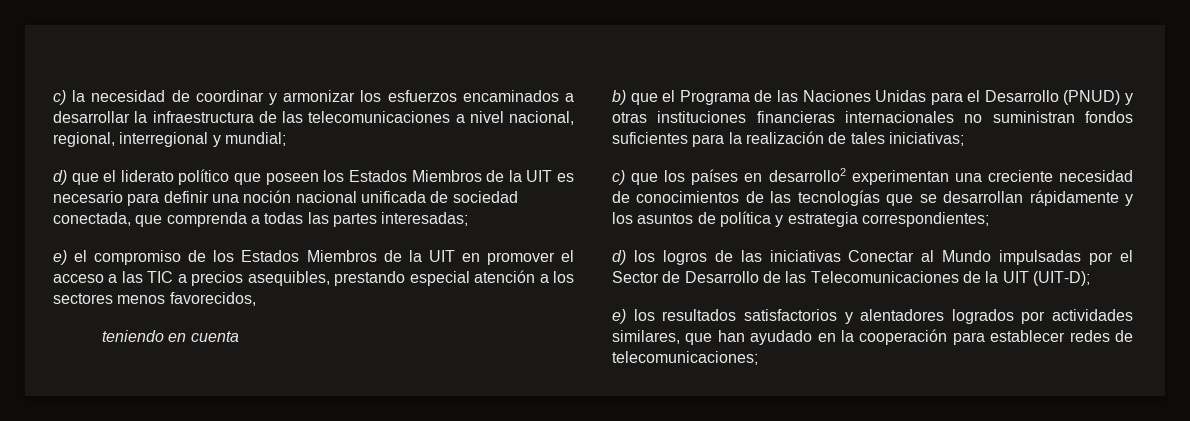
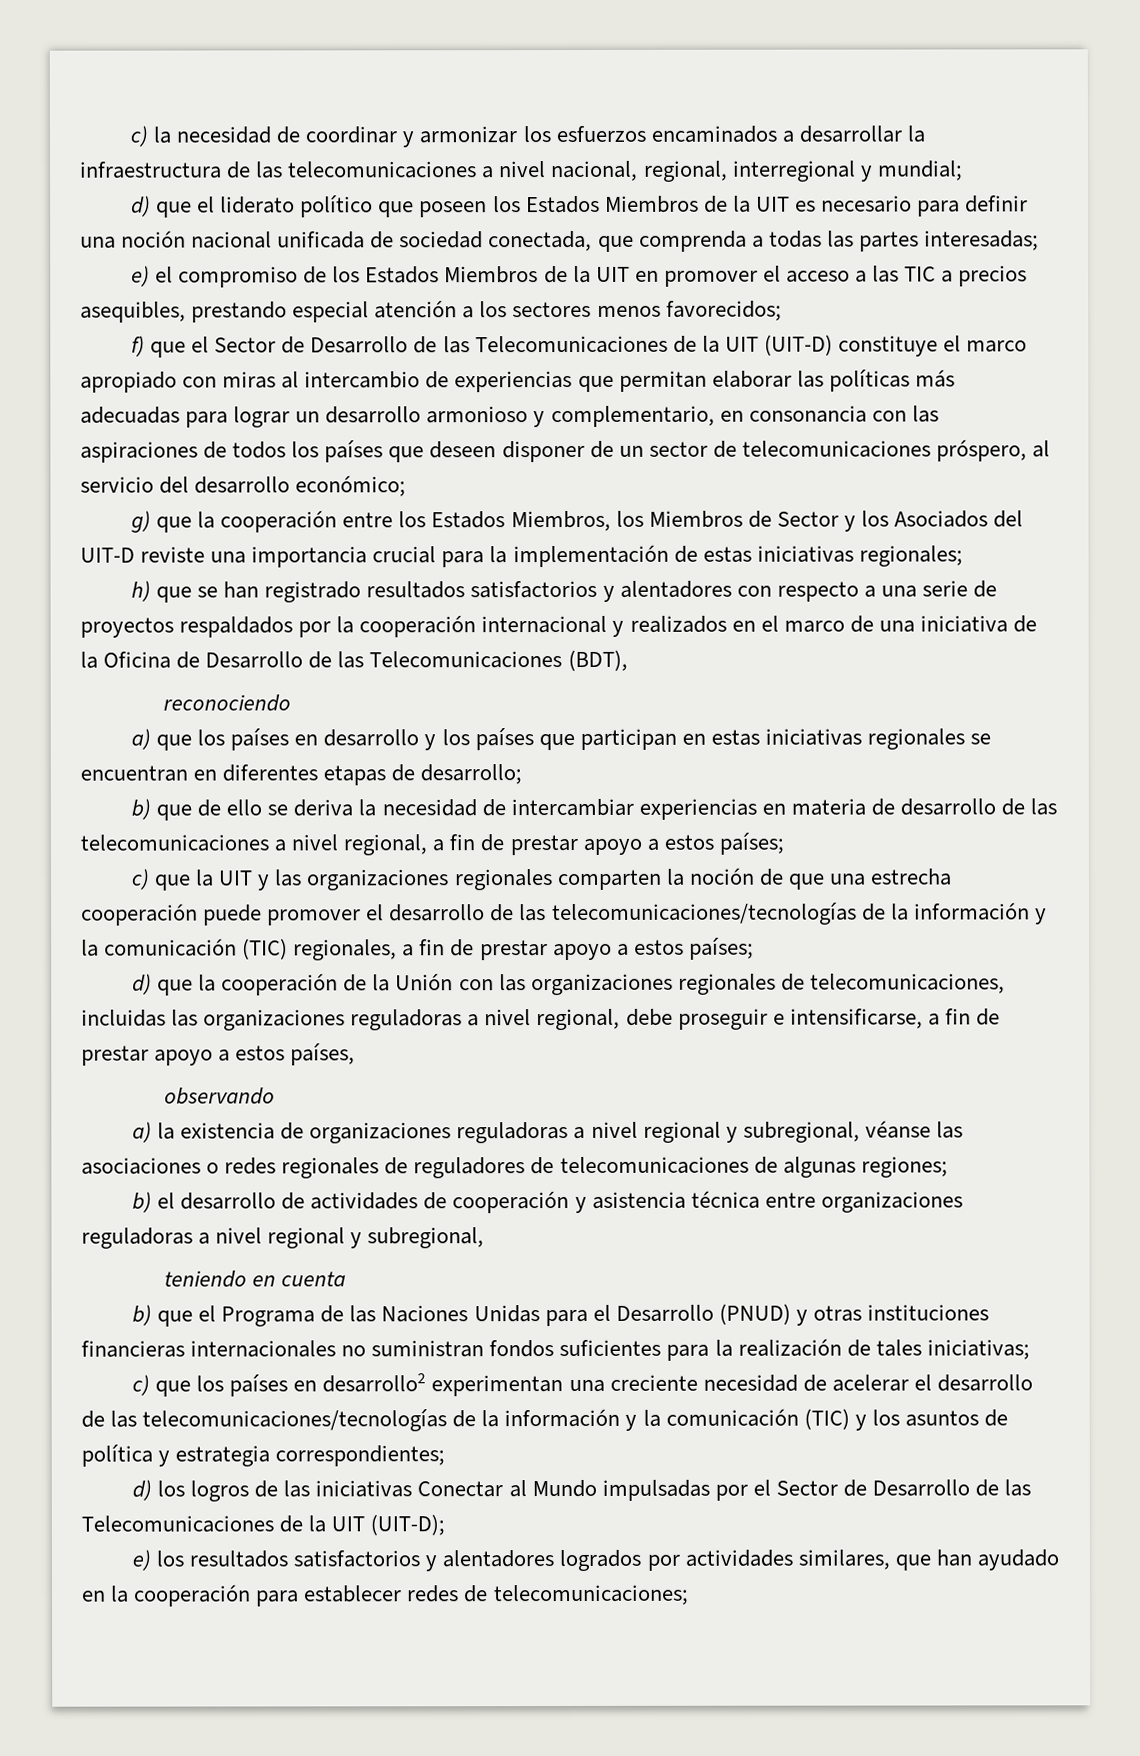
- e) el compromiso de los Estados Miembros de la UIT en promover el acceso a las TIC a precios asequibles, prestando especial atención a los sectores menos favorecidos,
+ e) el compromiso de los Estados Miembros de la UIT en promover el acceso a las TIC a precios asequibles, prestando especial atención a los sectores menos favorecidos;
+ f) que el Sector de Desarrollo de las Telecomunicaciones de la UIT (UIT-D) constituye el marco apropiado con miras al intercambio de experiencias que permitan elaborar las políticas más adecuadas para lograr un desarrollo armonioso y complementario, en consonancia con las aspiraciones de todos los países que deseen disponer de un sector de telecomunicaciones próspero, al servicio del desarrollo económico;
+ g) que la cooperación entre los Estados Miembros, los Miembros de Sector y los Asociados del UIT-D reviste una importancia crucial para la implementación de estas iniciativas regionales;
+ h) que se han registrado resultados satisfactorios y alentadores con respecto a una serie de proyectos respaldados por la cooperación internacional y realizados en el marco de una iniciativa de la Oficina de Desarrollo de las Telecomunicaciones (BDT),
+ reconociendo
+ a) que los países en desarrollo y los países que participan en estas iniciativas regionales se encuentran en diferentes etapas de desarrollo;
+ b) que de ello se deriva la necesidad de intercambiar experiencias en materia de desarrollo de las telecomunicaciones a nivel regional, a fin de prestar apoyo a estos países;
+ c) que la UIT y las organizaciones regionales comparten la noción de que una estrecha cooperación puede promover el desarrollo de las telecomunicaciones/tecnologías de la información y la comunicación (TIC) regionales, a fin de prestar apoyo a estos países;
+ d) que la cooperación de la Unión con las organizaciones regionales de telecomunicaciones, incluidas las organizaciones reguladoras a nivel regional, debe proseguir e intensificarse, a fin de prestar apoyo a estos países,
+ observando
+ a) la existencia de organizaciones reguladoras a nivel regional y subregional, véanse las asociaciones o redes regionales de reguladores de telecomunicaciones de algunas regiones;
+ b) el desarrollo de actividades de cooperación y asistencia técnica entre organizaciones reguladoras a nivel regional y subregional,
- c) que los países en desarrollo2 experimentan una creciente necesidad de conocimientos de las tecnologías que se desarrollan rápidamente y los asuntos de política y estrategia correspondientes;
+ c) que los países en desarrollo2 experimentan una creciente necesidad de acelerar el desarrollo de las telecomunicaciones/tecnologías de la información y la comunicación (TIC) y los asuntos de política y estrategia correspondientes;

